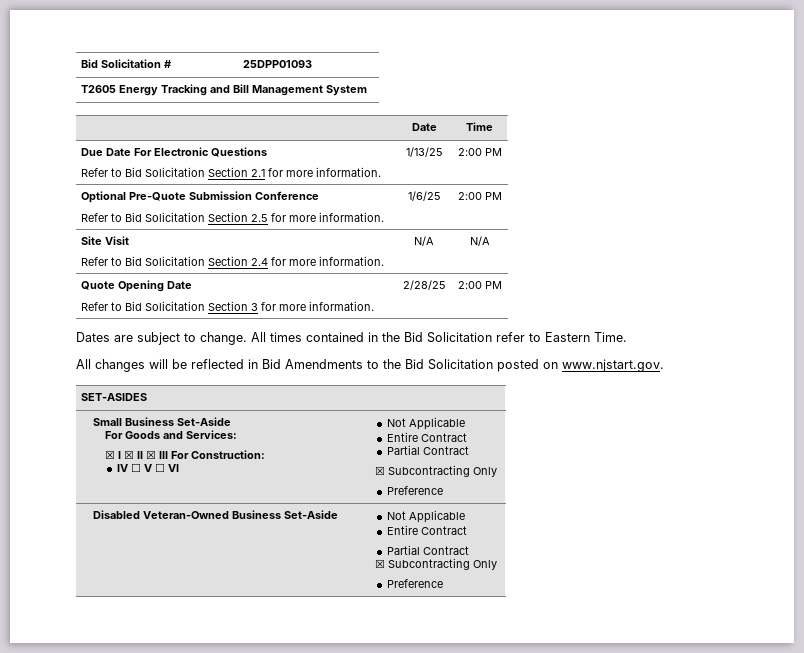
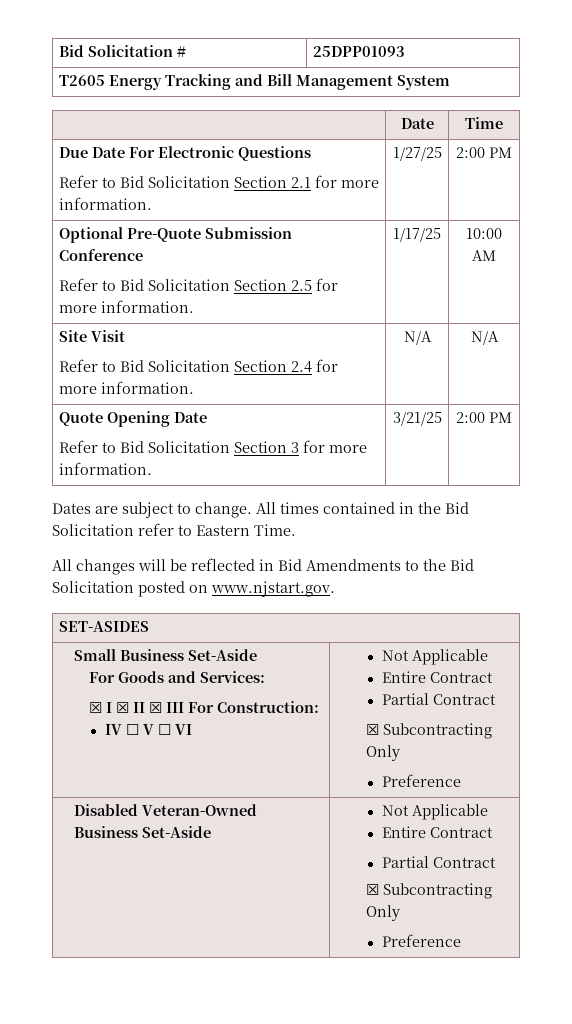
  Due Date For Electronic Questions
- Refer to Bid Solicitation Section 2.1 for more information. | 1/13/25 | 2:00 PM
+ Refer to Bid Solicitation Section 2.1 for more information. | 1/27/25 | 2:00 PM
  Optional Pre-Quote Submission Conference
- Refer to Bid Solicitation Section 2.5 for more information. | 1/6/25 | 2:00 PM
+ Refer to Bid Solicitation Section 2.5 for more information. | 1/17/25 | 10:00 AM
  Quote Opening Date
- Refer to Bid Solicitation Section 3 for more information. | 2/28/25 | 2:00 PM
+ Refer to Bid Solicitation Section 3 for more information. | 3/21/25 | 2:00 PM

